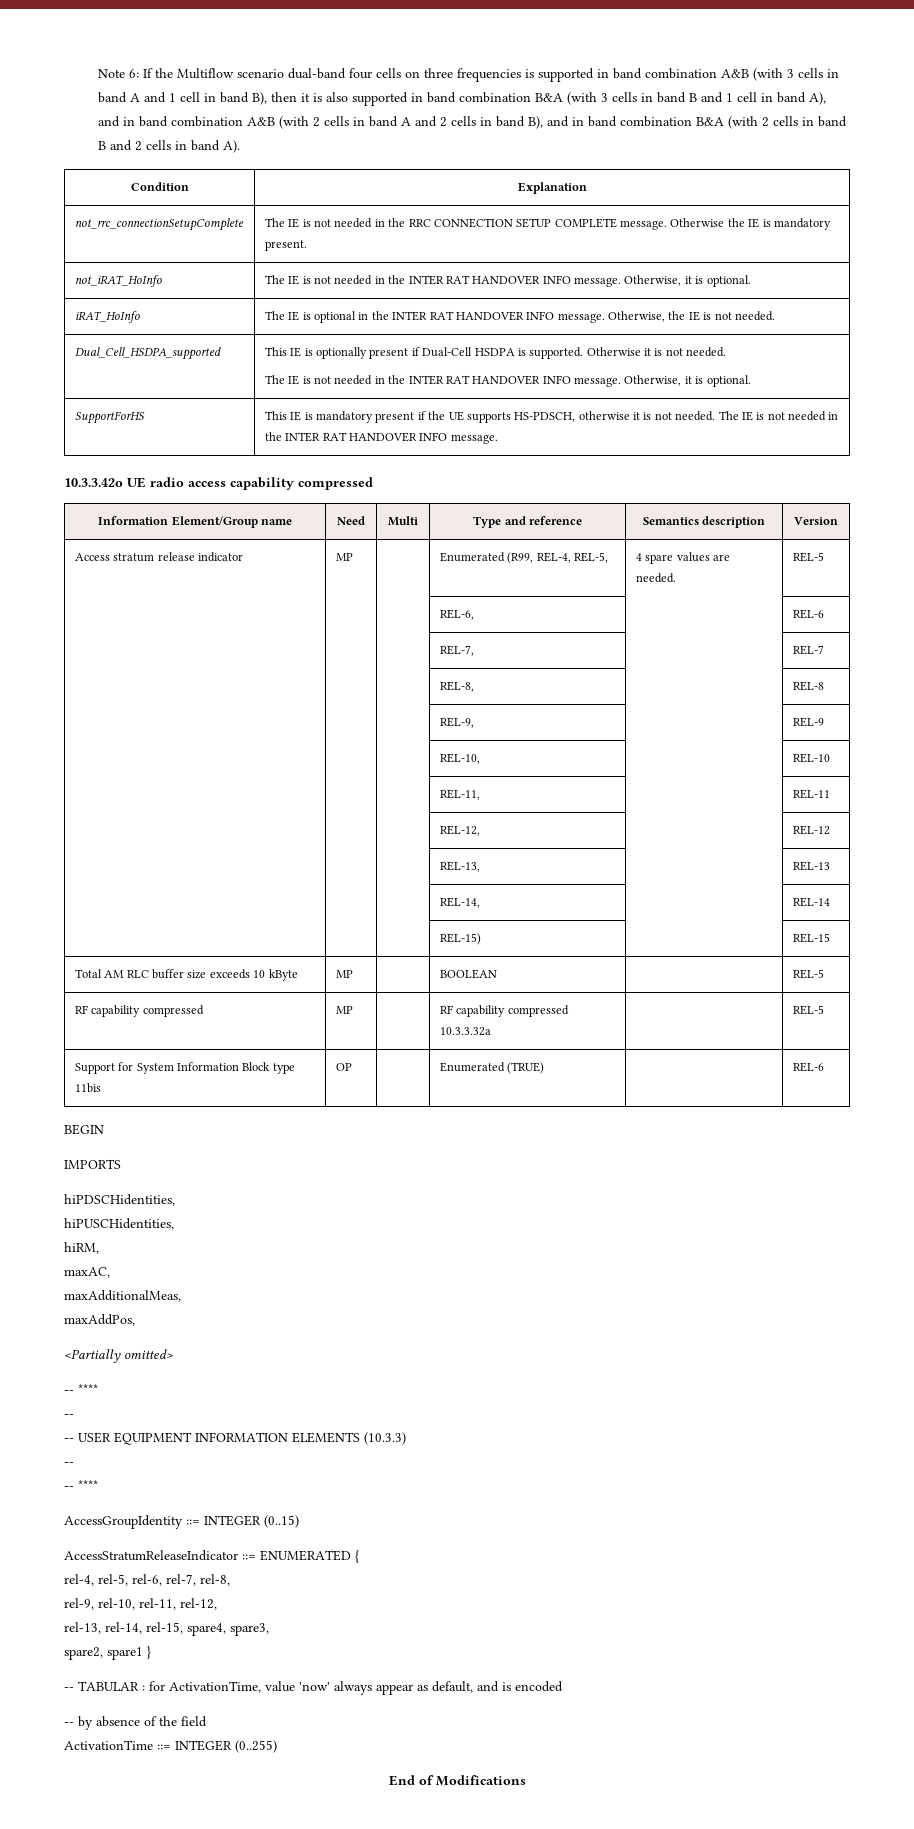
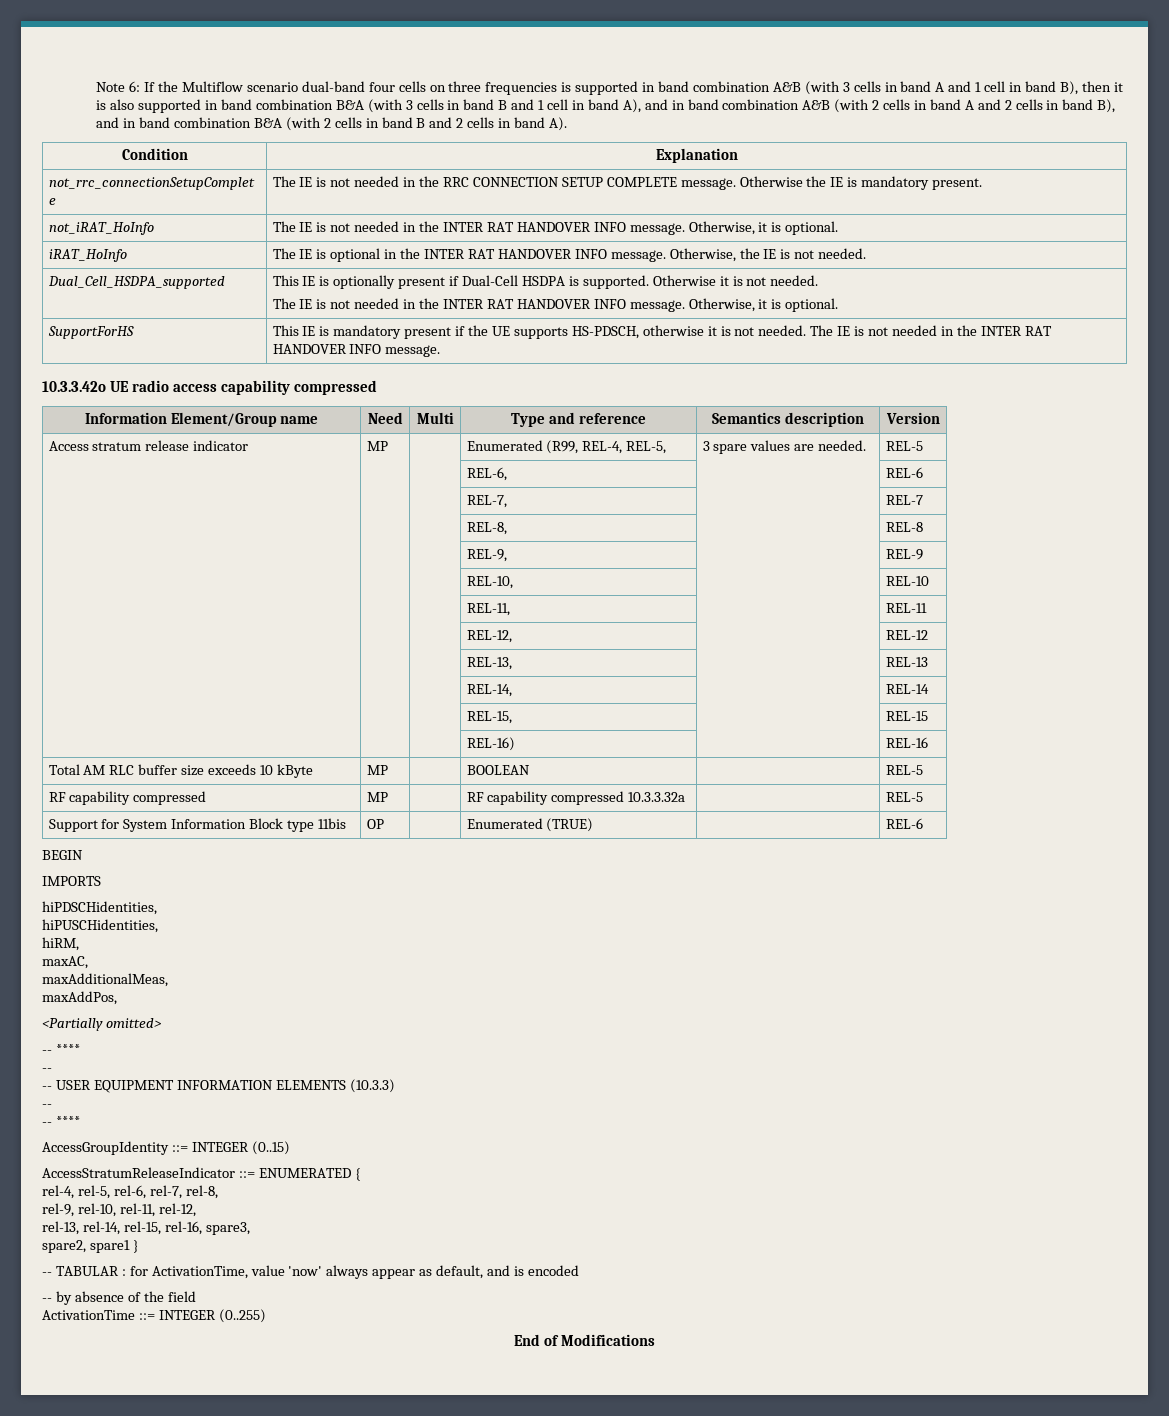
- Access stratum release indicator | MP | | Enumerated (R99, REL-4, REL-5, | 4 spare values are needed. | REL-5
+ Access stratum release indicator | MP | | Enumerated (R99, REL-4, REL-5, | 3 spare values are needed. | REL-5
- | | | REL-15) | | REL-15
+ | | | REL-15, | | REL-15
+ | | | REL-16) | | REL-16
- rel-13, rel-14, rel-15, spare4, spare3,
+ rel-13, rel-14, rel-15, rel-16, spare3,

